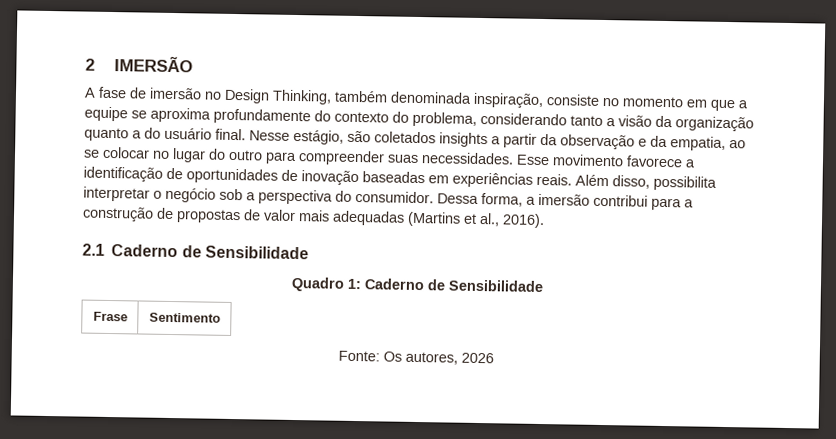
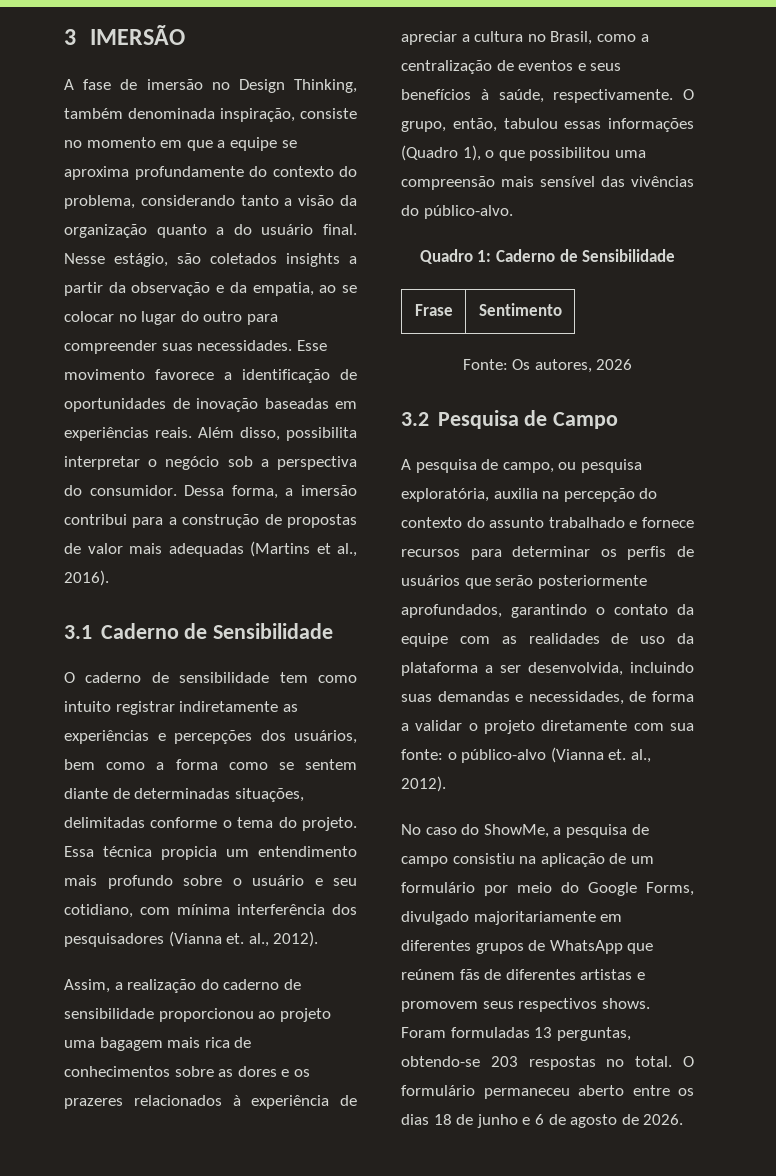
- 2 IMERSÃO
+ 3 IMERSÃO
- 2.1 Caderno de Sensibilidade
+ 3.1 Caderno de Sensibilidade
+ O caderno de sensibilidade tem como intuito registrar indiretamente as experiências e percepções dos usuários, bem como a forma como se sentem diante de determinadas situações, delimitadas conforme o tema do projeto. Essa técnica propicia um entendimento mais profundo sobre o usuário e seu cotidiano, com mínima interferência dos pesquisadores (Vianna et. al., 2012).
+ Assim, a realização do caderno de sensibilidade proporcionou ao projeto uma bagagem mais rica de conhecimentos sobre as dores e os prazeres relacionados à experiência de apreciar a cultura no Brasil, como a centralização de eventos e seus benefícios à saúde, respectivamente. O grupo, então, tabulou essas informações (Quadro 1), o que possibilitou uma compreensão mais sensível das vivências do público-alvo.
+ 3.2 Pesquisa de Campo
+ A pesquisa de campo, ou pesquisa exploratória, auxilia na percepção do contexto do assunto trabalhado e fornece recursos para determinar os perfis de usuários que serão posteriormente aprofundados, garantindo o contato da equipe com as realidades de uso da plataforma a ser desenvolvida, incluindo suas demandas e necessidades, de forma a validar o projeto diretamente com sua fonte: o público-alvo (Vianna et. al., 2012).
+ No caso do ShowMe, a pesquisa de campo consistiu na aplicação de um formulário por meio do Google Forms, divulgado majoritariamente em diferentes grupos de WhatsApp que reúnem fãs de diferentes artistas e promovem seus respectivos shows. Foram formuladas 13 perguntas, obtendo-se 203 respostas no total. O formulário permaneceu aberto entre os dias 18 de junho e 6 de agosto de 2026.

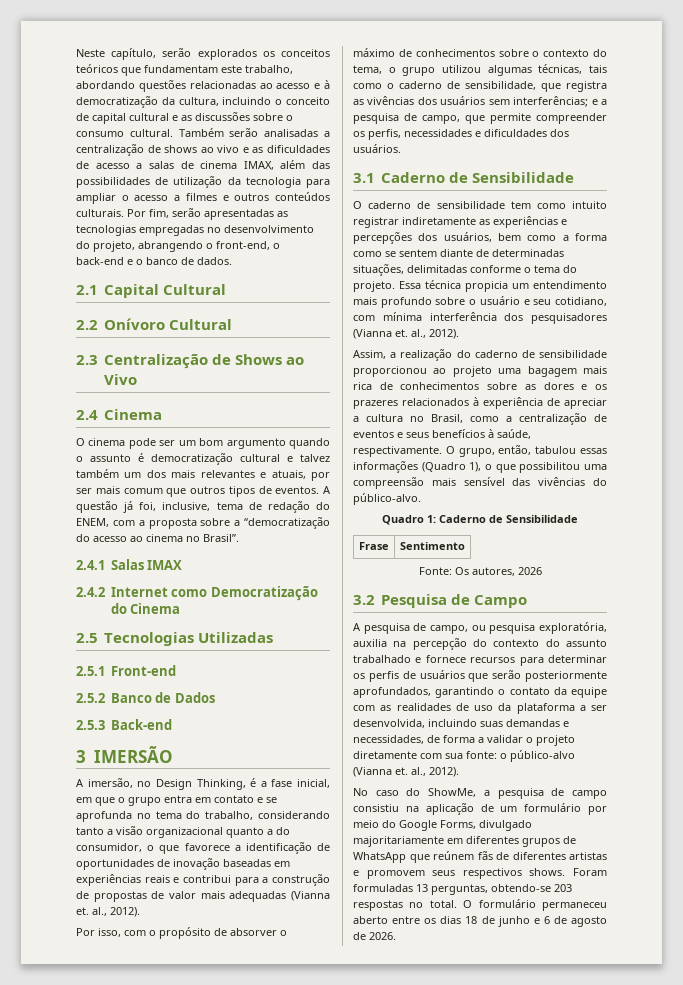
+ Neste capítulo, serão explorados os conceitos teóricos que fundamentam este trabalho, abordando questões relacionadas ao acesso e à democratização da cultura, incluindo o conceito de capital cultural e as discussões sobre o consumo cultural. Também serão analisadas a centralização de shows ao vivo e as dificuldades de acesso a salas de cinema IMAX, além das possibilidades de utilização da tecnologia para ampliar o acesso a filmes e outros conteúdos culturais. Por fim, serão apresentadas as tecnologias empregadas no desenvolvimento do projeto, abrangendo o front-end, o back-end e o banco de dados.
+ 2.1 Capital Cultural
+ 2.2 Onívoro Cultural
+ 2.3 Centralização de Shows ao Vivo
+ 2.4 Cinema
+ O cinema pode ser um bom argumento quando o assunto é democratização cultural e talvez também um dos mais relevantes e atuais, por ser mais comum que outros tipos de eventos. A questão já foi, inclusive, tema de redação do ENEM, com a proposta sobre a “democratização do acesso ao cinema no Brasil”.
+ 2.4.1 Salas IMAX
+ 2.4.2 Internet como Democratização do Cinema
+ 2.5 Tecnologias Utilizadas
+ 2.5.1 Front-end
+ 2.5.2 Banco de Dados
+ 2.5.3 Back-end
  3 IMERSÃO
- A fase de imersão no Design Thinking, também denominada inspiração, consiste no momento em que a equipe se aproxima profundamente do contexto do problema, considerando tanto a visão da organização quanto a do usuário final. Nesse estágio, são coletados insights a partir da observação e da empatia, ao se colocar no lugar do outro para compreender suas necessidades. Esse movimento favorece a identificação de oportunidades de inovação baseadas em experiências reais. Além disso, possibilita interpretar o negócio sob a perspectiva do consumidor. Dessa forma, a imersão contribui para a construção de propostas de valor mais adequadas (Martins et al., 2016).
+ A imersão, no Design Thinking, é a fase inicial, em que o grupo entra em contato e se aprofunda no tema do trabalho, considerando tanto a visão organizacional quanto a do consumidor, o que favorece a identificação de oportunidades de inovação baseadas em experiências reais e contribui para a construção de propostas de valor mais adequadas (Vianna et. al., 2012).
+ Por isso, com o propósito de absorver o máximo de conhecimentos sobre o contexto do tema, o grupo utilizou algumas técnicas, tais como o caderno de sensibilidade, que registra as vivências dos usuários sem interferências; e a pesquisa de campo, que permite compreender os perfis, necessidades e dificuldades dos usuários.

